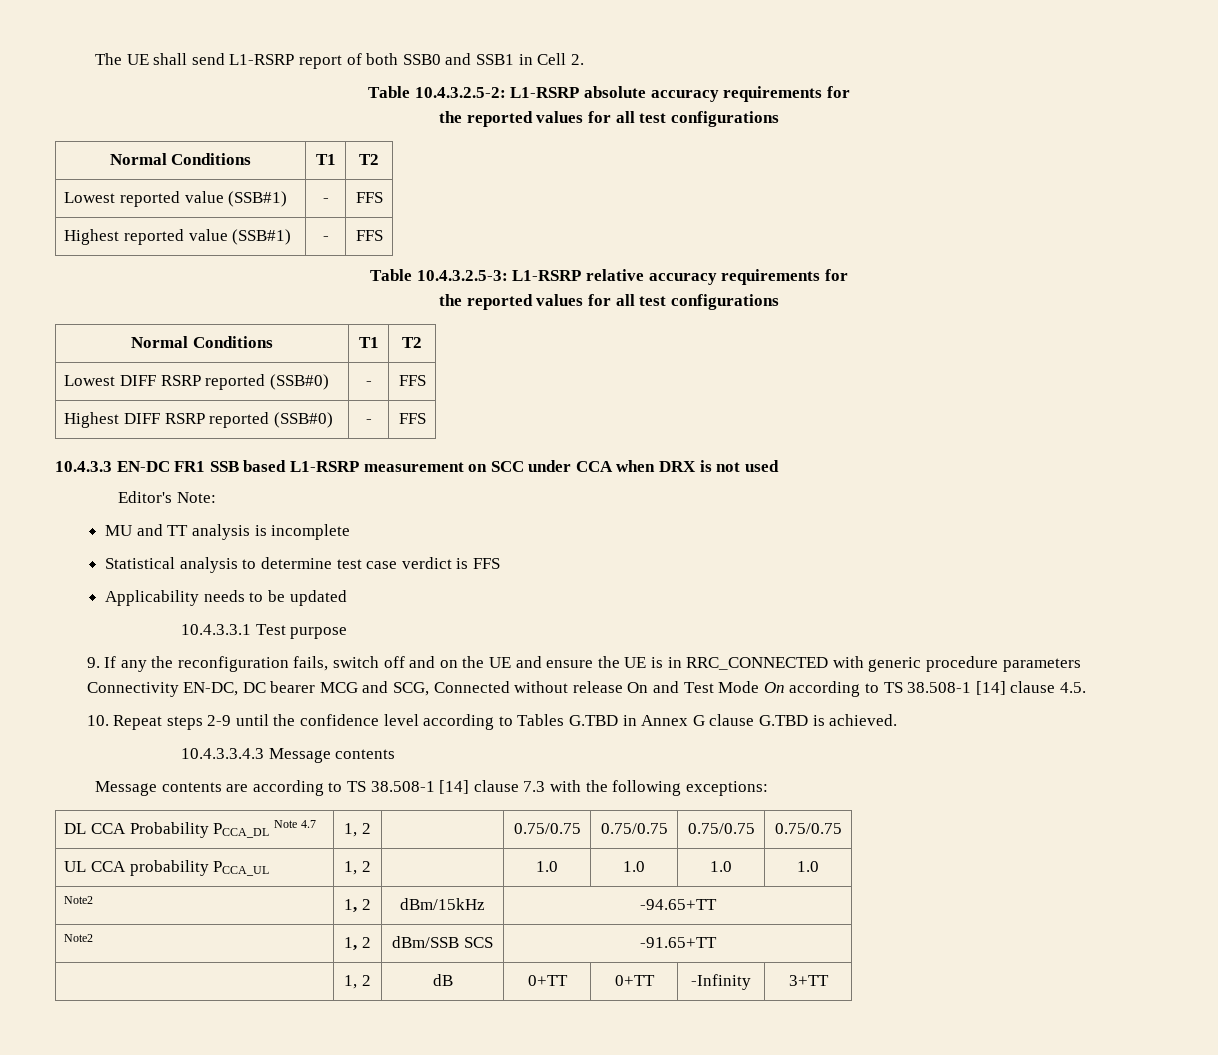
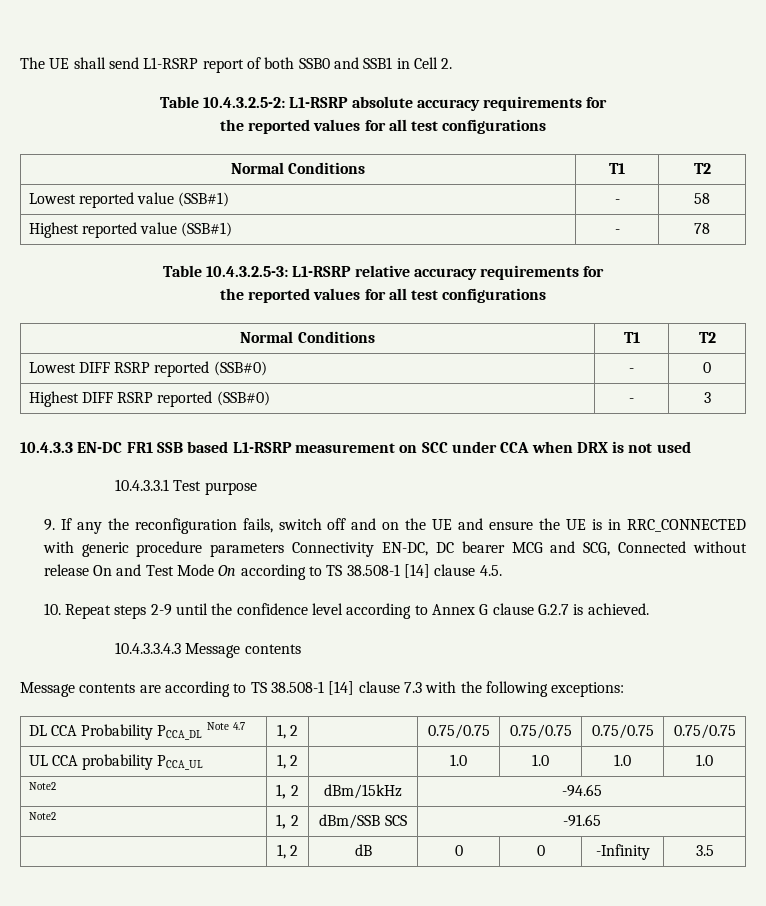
- Lowest reported value (SSB#1) | - | FFS
+ Lowest reported value (SSB#1) | - | 58
- Highest reported value (SSB#1) | - | FFS
+ Highest reported value (SSB#1) | - | 78
- Lowest DIFF RSRP reported (SSB#0) | - | FFS
+ Lowest DIFF RSRP reported (SSB#0) | - | 0
- Highest DIFF RSRP reported (SSB#0) | - | FFS
+ Highest DIFF RSRP reported (SSB#0) | - | 3
- Editor's Note:
- MU and TT analysis is incomplete
- Statistical analysis to determine test case verdict is FFS
- Applicability needs to be updated
- 10. Repeat steps 2-9 until the confidence level according to Tables G.TBD in Annex G clause G.TBD is achieved.
+ 10. Repeat steps 2-9 until the confidence level according to Annex G clause G.2.7 is achieved.
- Note2 | 1, 2 | dBm/15kHz | -94.65+TT
+ Note2 | 1, 2 | dBm/15kHz | -94.65
- Note2 | 1, 2 | dBm/SSB SCS | -91.65+TT
+ Note2 | 1, 2 | dBm/SSB SCS | -91.65
- | 1, 2 | dB | 0+TT | 0+TT | -Infinity | 3+TT
+ | 1, 2 | dB | 0 | 0 | -Infinity | 3.5

